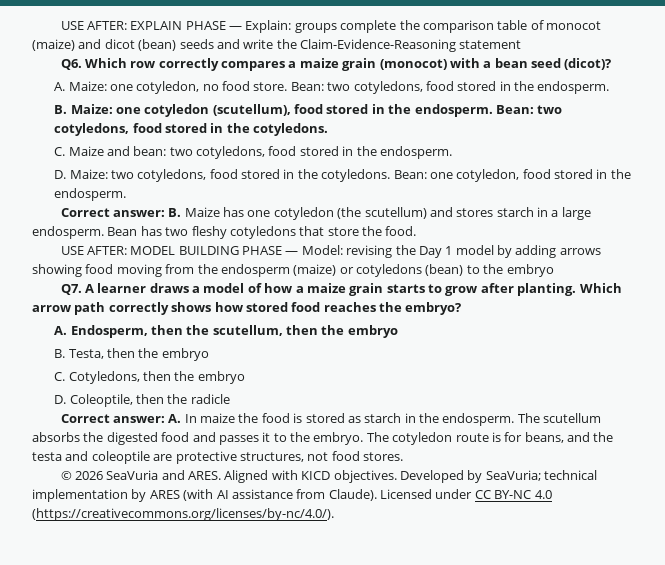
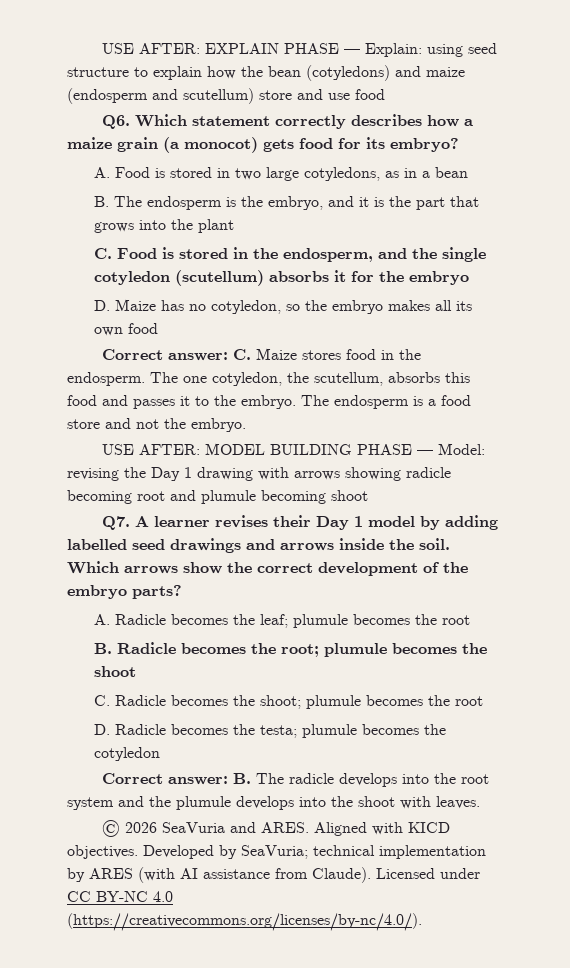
- USE AFTER: EXPLAIN PHASE — Explain: groups complete the comparison table of monocot (maize) and dicot (bean) seeds and write the Claim-Evidence-Reasoning statement
- Q6. Which row correctly compares a maize grain (monocot) with a bean seed (dicot)?
- A. Maize: one cotyledon, no food store. Bean: two cotyledons, food stored in the endosperm.
- B. Maize: one cotyledon (scutellum), food stored in the endosperm. Bean: two cotyledons, food stored in the cotyledons.
- C. Maize and bean: two cotyledons, food stored in the endosperm.
- D. Maize: two cotyledons, food stored in the cotyledons. Bean: one cotyledon, food stored in the endosperm.
- Correct answer: B. Maize has one cotyledon (the scutellum) and stores starch in a large endosperm. Bean has two fleshy cotyledons that store the food.
+ USE AFTER: EXPLAIN PHASE — Explain: using seed structure to explain how the bean (cotyledons) and maize (endosperm and scutellum) store and use food
+ Q6. Which statement correctly describes how a maize grain (a monocot) gets food for its embryo?
+ A. Food is stored in two large cotyledons, as in a bean
+ B. The endosperm is the embryo, and it is the part that grows into the plant
+ C. Food is stored in the endosperm, and the single cotyledon (scutellum) absorbs it for the embryo
+ D. Maize has no cotyledon, so the embryo makes all its own food
+ Correct answer: C. Maize stores food in the endosperm. The one cotyledon, the scutellum, absorbs this food and passes it to the embryo. The endosperm is a food store and not the embryo.
- USE AFTER: MODEL BUILDING PHASE — Model: revising the Day 1 model by adding arrows showing food moving from the endosperm (maize) or cotyledons (bean) to the embryo
- Q7. A learner draws a model of how a maize grain starts to grow after planting. Which arrow path correctly shows how stored food reaches the embryo?
- A. Endosperm, then the scutellum, then the embryo
- B. Testa, then the embryo
- C. Cotyledons, then the embryo
- D. Coleoptile, then the radicle
- Correct answer: A. In maize the food is stored as starch in the endosperm. The scutellum absorbs the digested food and passes it to the embryo. The cotyledon route is for beans, and the testa and coleoptile are protective structures, not food stores.
+ USE AFTER: MODEL BUILDING PHASE — Model: revising the Day 1 drawing with arrows showing radicle becoming root and plumule becoming shoot
+ Q7. A learner revises their Day 1 model by adding labelled seed drawings and arrows inside the soil. Which arrows show the correct development of the embryo parts?
+ A. Radicle becomes the leaf; plumule becomes the root
+ B. Radicle becomes the root; plumule becomes the shoot
+ C. Radicle becomes the shoot; plumule becomes the root
+ D. Radicle becomes the testa; plumule becomes the cotyledon
+ Correct answer: B. The radicle develops into the root system and the plumule develops into the shoot with leaves.

